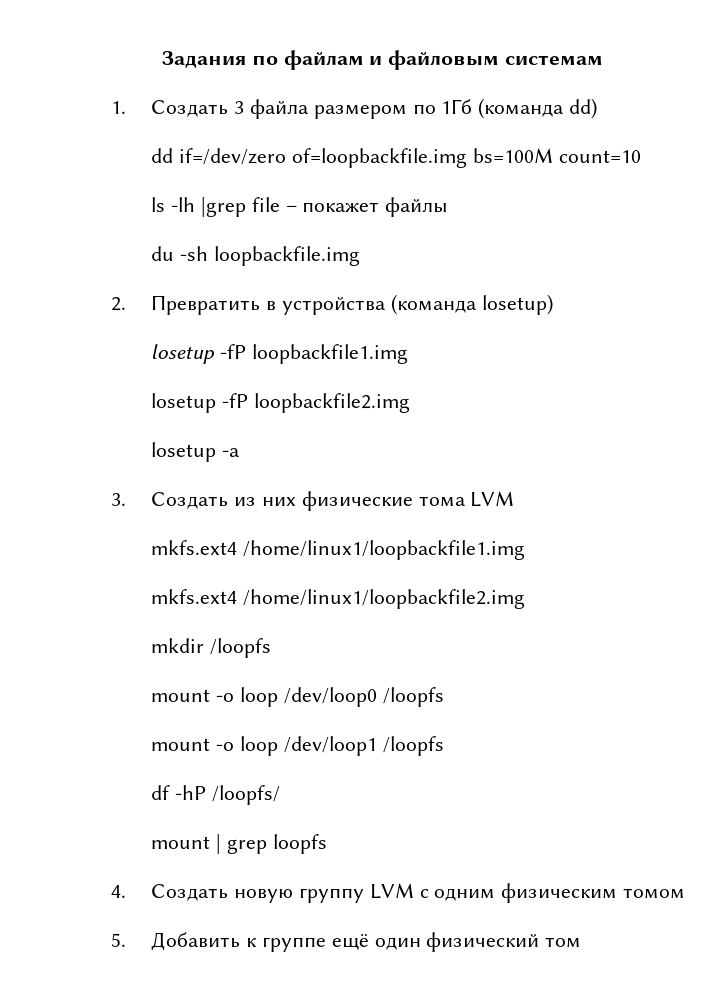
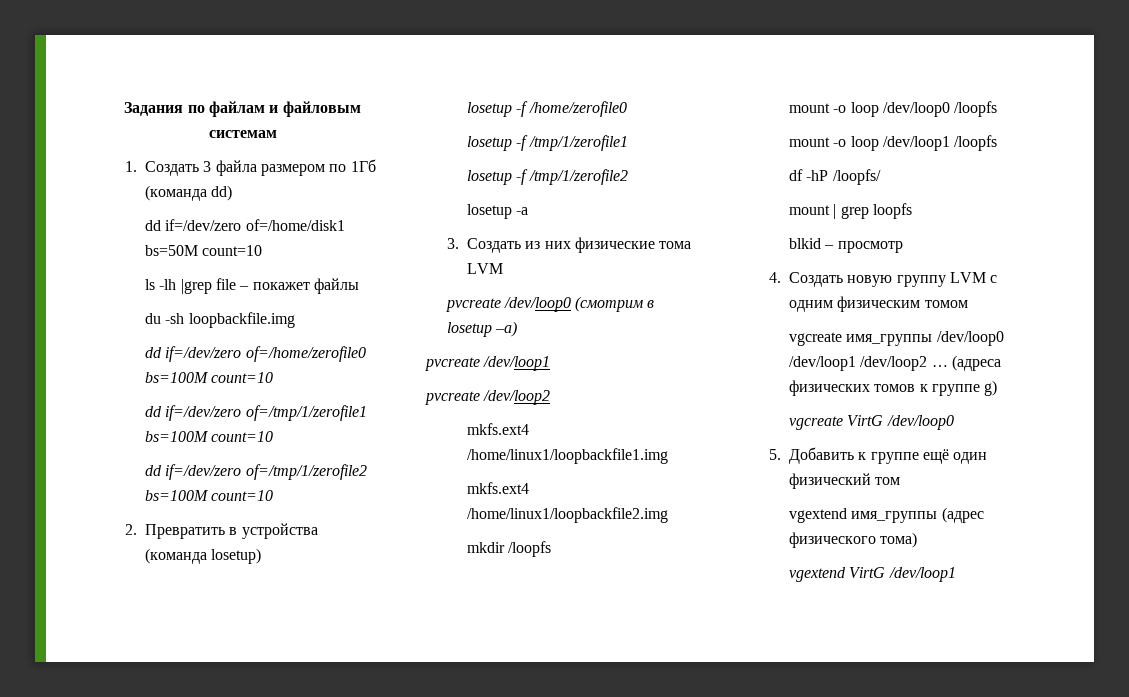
- dd if=/dev/zero of=loopbackfile.img bs=100M count=10
+ dd if=/dev/zero of=/home/disk1 bs=50M count=10
+ dd if=/dev/zero of=/home/zerofile0 bs=100M count=10
+ dd if=/dev/zero of=/tmp/1/zerofile1 bs=100M count=10
+ dd if=/dev/zero of=/tmp/1/zerofile2 bs=100M count=10
- losetup -fP loopbackfile1.img
- losetup -fP loopbackfile2.img
+ losetup -f /home/zerofile0
+ losetup -f /tmp/1/zerofile1
+ losetup -f /tmp/1/zerofile2
+ pvcreate /dev/loop0 (смотрим в losetup –a)
+ pvcreate /dev/loop1
+ pvcreate /dev/loop2
+ blkid – просмотр
+ vgcreate имя_группы /dev/loop0 /dev/loop1 /dev/loop2 … (адреса физических томов к группе g)
+ vgcreate VirtG /dev/loop0
+ vgextend имя_группы (адрес физического тома)
+ vgextend VirtG /dev/loop1

